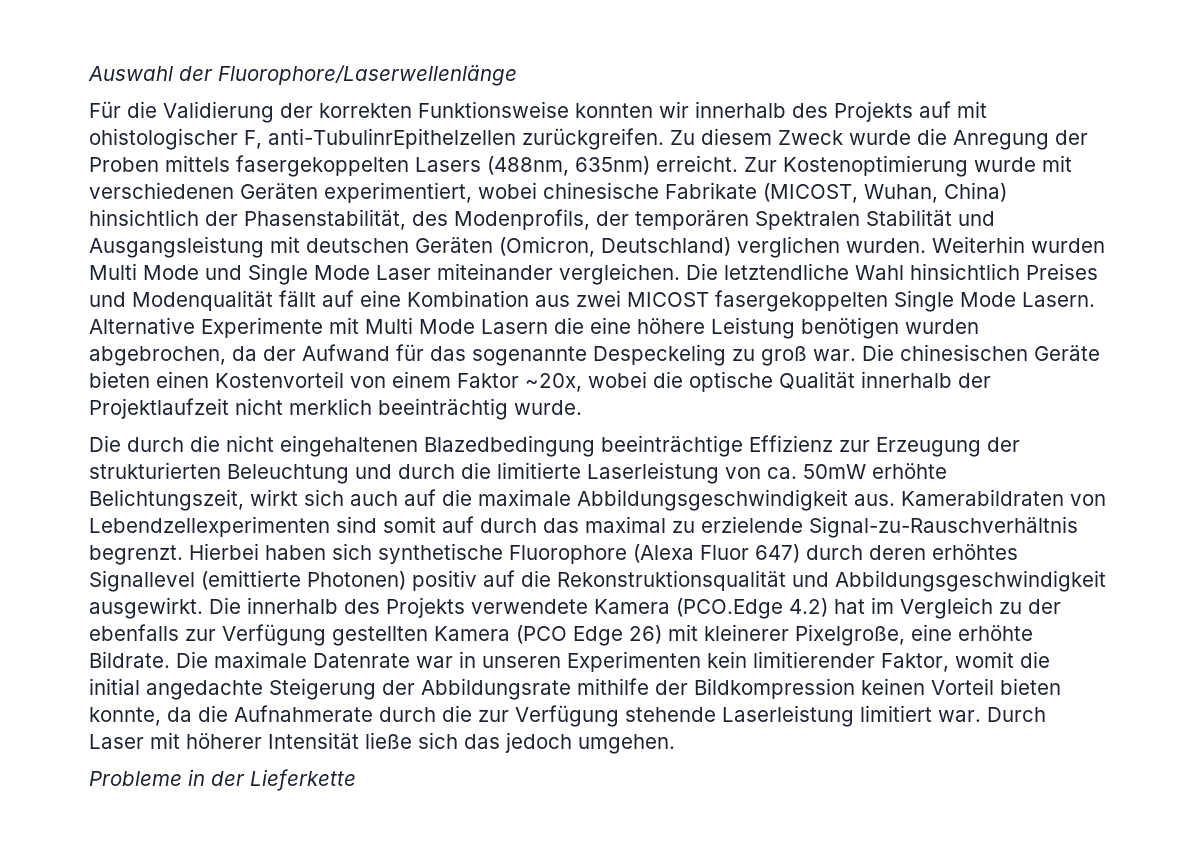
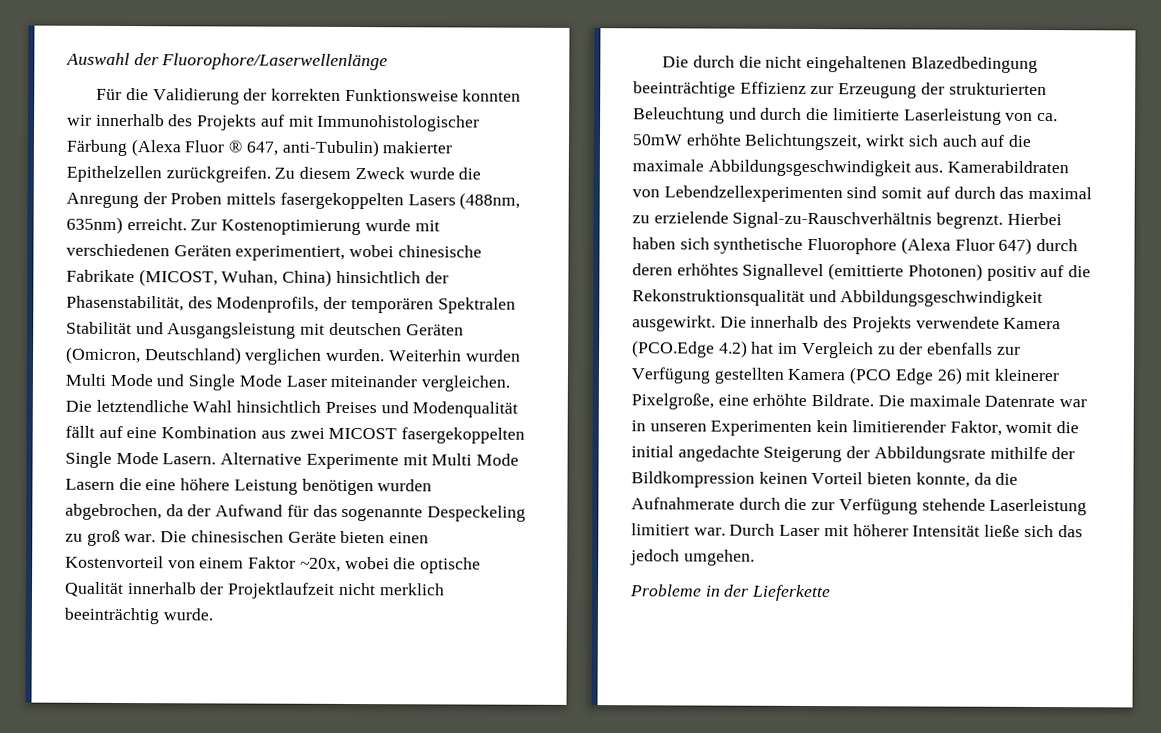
- Für die Validierung der korrekten Funktionsweise konnten wir innerhalb des Projekts auf mit ohistologischer F, anti-TubulinrEpithelzellen zurückgreifen.
+ Für die Validierung der korrekten Funktionsweise konnten wir innerhalb des Projekts auf mit Immunohistologischer Färbung (Alexa Fluor ® 647, anti-Tubulin) makierter Epithelzellen zurückgreifen.

